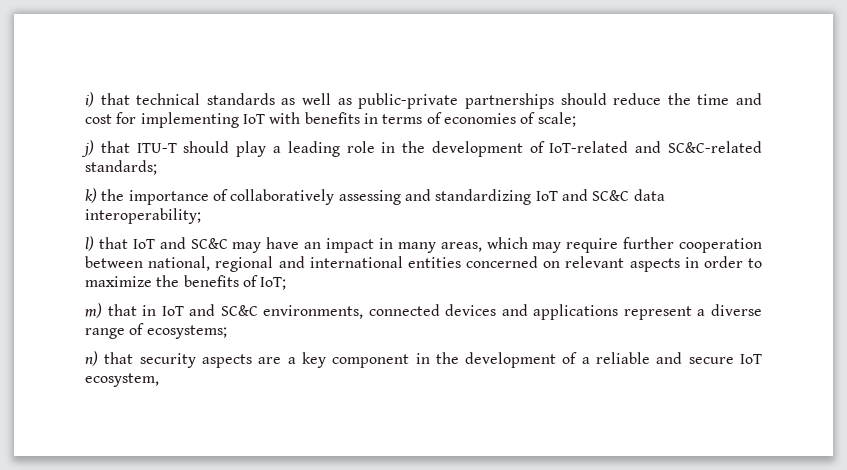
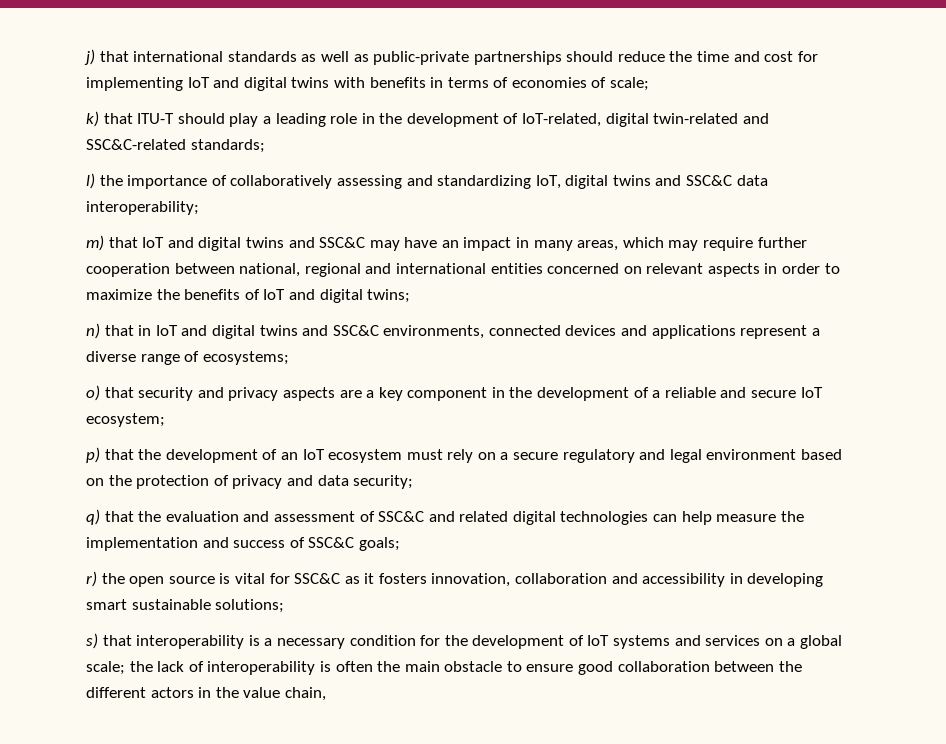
- i) that technical standards as well as public-private partnerships should reduce the time and cost for implementing IoT with benefits in terms of economies of scale;
+ j) that international standards as well as public-private partnerships should reduce the time and cost for implementing IoT and digital twins with benefits in terms of economies of scale;
- j) that ITU-T should play a leading role in the development of IoT-related and SC&C-related standards;
+ k) that ITU-T should play a leading role in the development of IoT-related, digital twin-related and SSC&C-related standards;
- k) the importance of collaboratively assessing and standardizing IoT and SC&C data interoperability;
+ l) the importance of collaboratively assessing and standardizing IoT, digital twins and SSC&C data interoperability;
- l) that IoT and SC&C may have an impact in many areas, which may require further cooperation between national, regional and international entities concerned on relevant aspects in order to maximize the benefits of IoT;
- m) that in IoT and SC&C environments, connected devices and applications represent a diverse range of ecosystems;
+ m) that IoT and digital twins and SSC&C may have an impact in many areas, which may require further cooperation between national, regional and international entities concerned on relevant aspects in order to maximize the benefits of IoT and digital twins;
+ n) that in IoT and digital twins and SSC&C environments, connected devices and applications represent a diverse range of ecosystems;
- n) that security aspects are a key component in the development of a reliable and secure IoT ecosystem,
+ o) that security and privacy aspects are a key component in the development of a reliable and secure IoT ecosystem;
+ p) that the development of an IoT ecosystem must rely on a secure regulatory and legal environment based on the protection of privacy and data security;
+ q) that the evaluation and assessment of SSC&C and related digital technologies can help measure the implementation and success of SSC&C goals;
+ r) the open source is vital for SSC&C as it fosters innovation, collaboration and accessibility in developing smart sustainable solutions;
+ s) that interoperability is a necessary condition for the development of IoT systems and services on a global scale; the lack of interoperability is often the main obstacle to ensure good collaboration between the different actors in the value chain,

